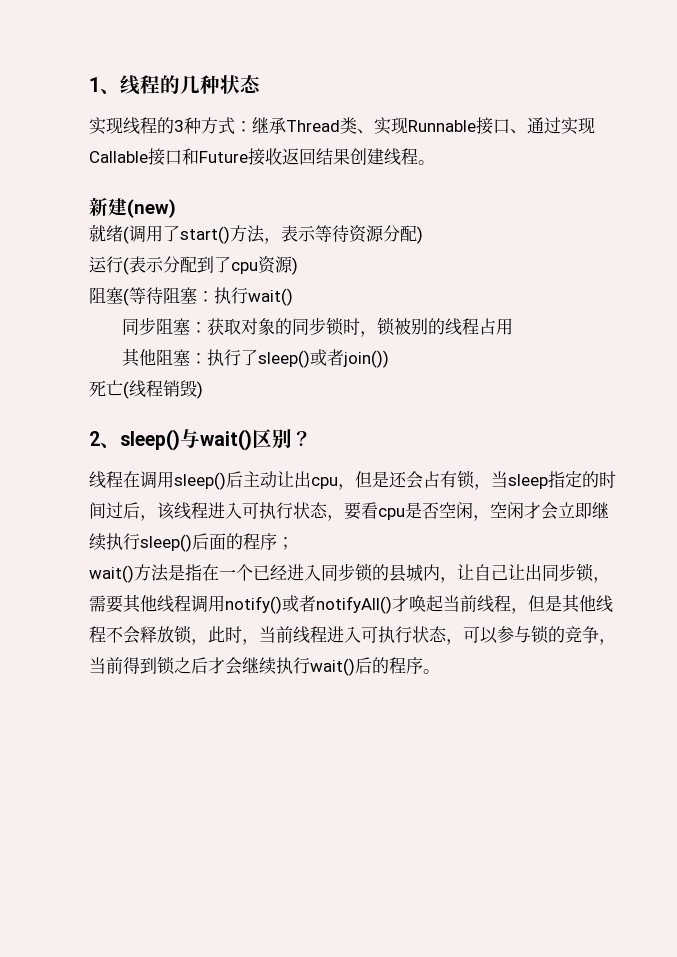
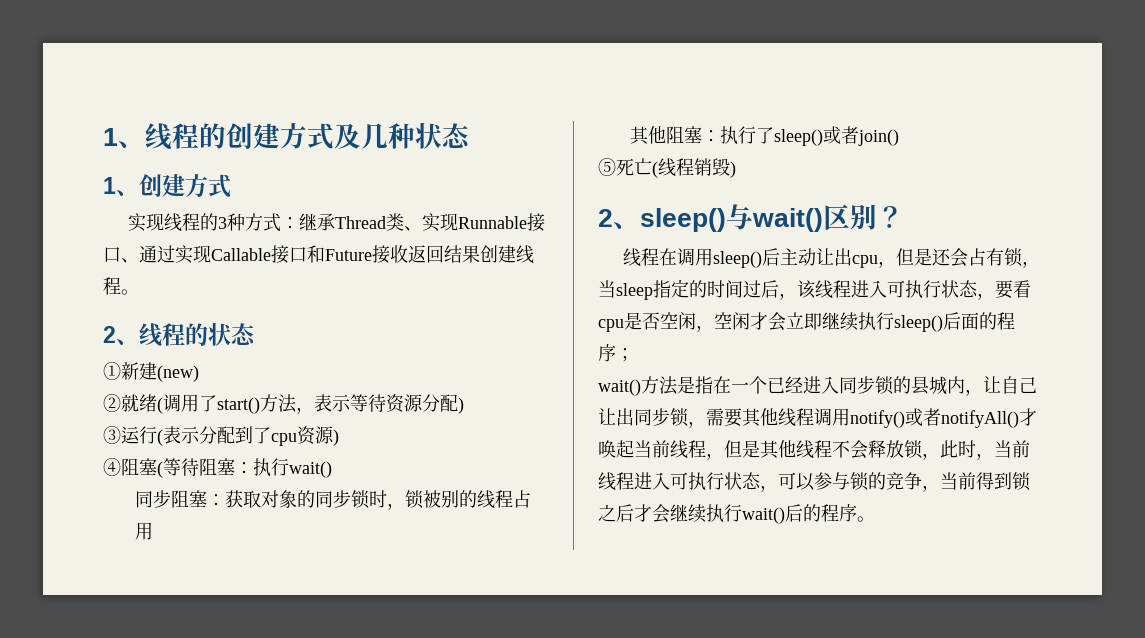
- 1、线程的几种状态
+ 1、线程的创建方式及几种状态
+ 1、创建方式
- 新建(new)
+ 2、线程的状态
+ ①新建(new)
- 就绪(调用了start()方法，表示等待资源分配)
+ ②就绪(调用了start()方法，表示等待资源分配)
- 运行(表示分配到了cpu资源)
+ ③运行(表示分配到了cpu资源)
- 阻塞(等待阻塞：执行wait()
+ ④阻塞(等待阻塞：执行wait()
- 其他阻塞：执行了sleep()或者join())
- 死亡(线程销毁)
+ 其他阻塞：执行了sleep()或者join()
+ ⑤死亡(线程销毁)

